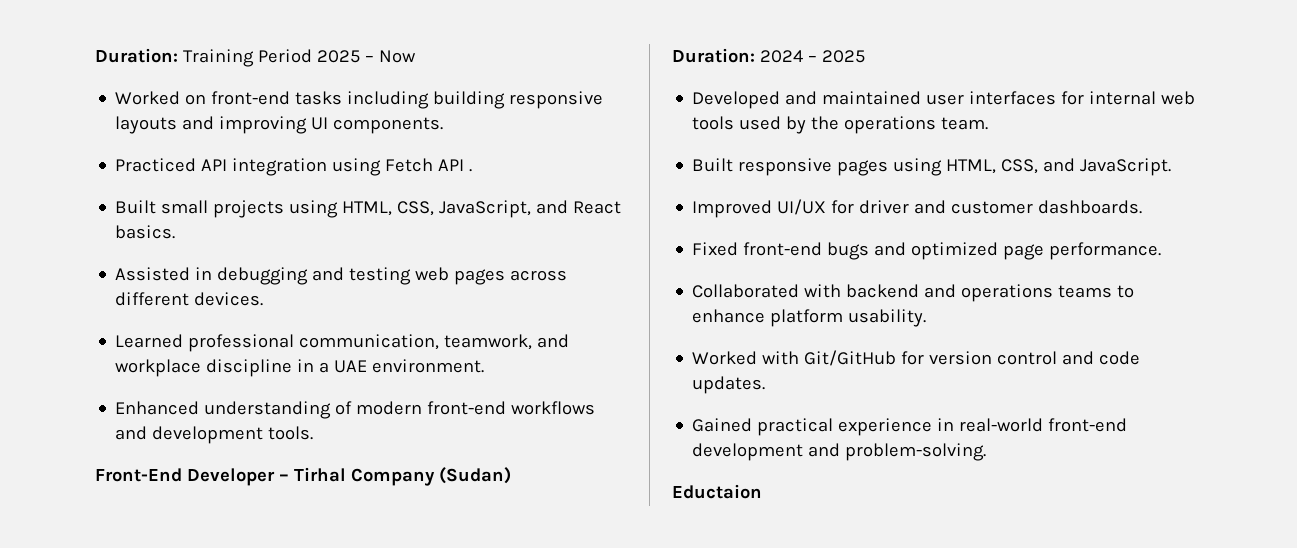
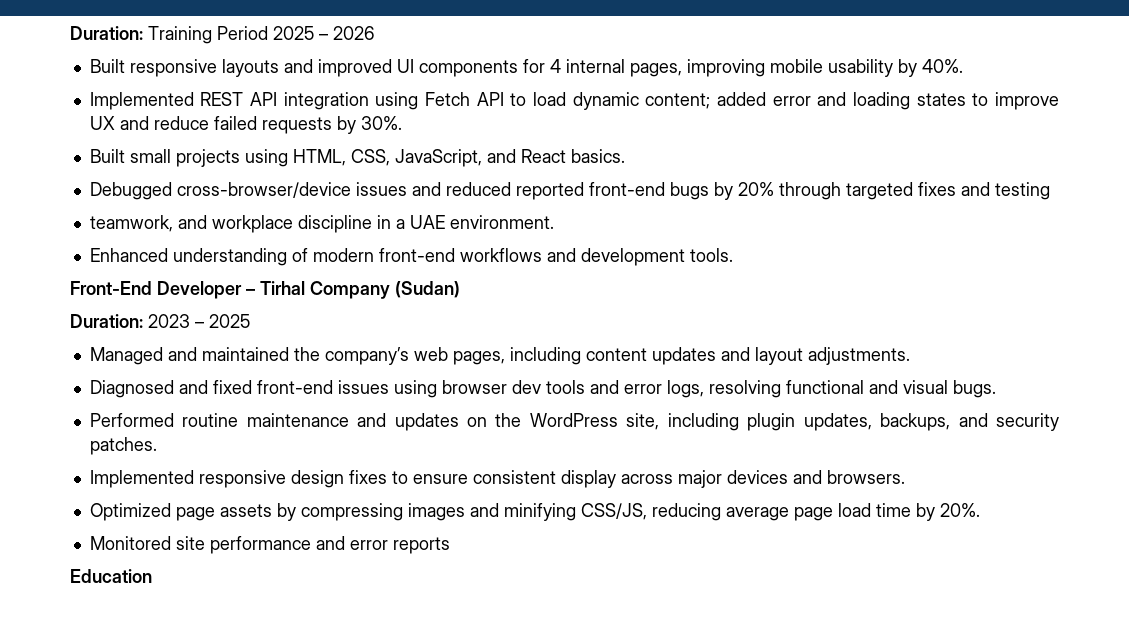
- Duration: Training Period 2025 – Now
- Worked on front-end tasks including building responsive layouts and improving UI components.
- Practiced API integration using Fetch API .
+ Duration: Training Period 2025 – 2026
+ Built responsive layouts and improved UI components for 4 internal pages, improving mobile usability by 40%.
+ Implemented REST API integration using Fetch API to load dynamic content; added error and loading states to improve UX and reduce failed requests by 30%.
- Assisted in debugging and testing web pages across different devices.
- Learned professional communication, teamwork, and workplace discipline in a UAE environment.
+ Debugged cross-browser/device issues and reduced reported front-end bugs by 20% through targeted fixes and testing
+ teamwork, and workplace discipline in a UAE environment.
- Duration: 2024 – 2025
+ Duration: 2023 – 2025
- Developed and maintained user interfaces for internal web tools used by the operations team.
- Built responsive pages using HTML, CSS, and JavaScript.
- Improved UI/UX for driver and customer dashboards.
- Fixed front-end bugs and optimized page performance.
- Collaborated with backend and operations teams to enhance platform usability.
- Worked with Git/GitHub for version control and code updates.
- Gained practical experience in real-world front-end development and problem-solving.
- Eductaion
+ Managed and maintained the company’s web pages, including content updates and layout adjustments.
+ Diagnosed and fixed front-end issues using browser dev tools and error logs, resolving functional and visual bugs.
+ Performed routine maintenance and updates on the WordPress site, including plugin updates, backups, and security patches.
+ Implemented responsive design fixes to ensure consistent display across major devices and browsers.
+ Optimized page assets by compressing images and minifying CSS/JS, reducing average page load time by 20%.
+ Monitored site performance and error reports
+ Education

